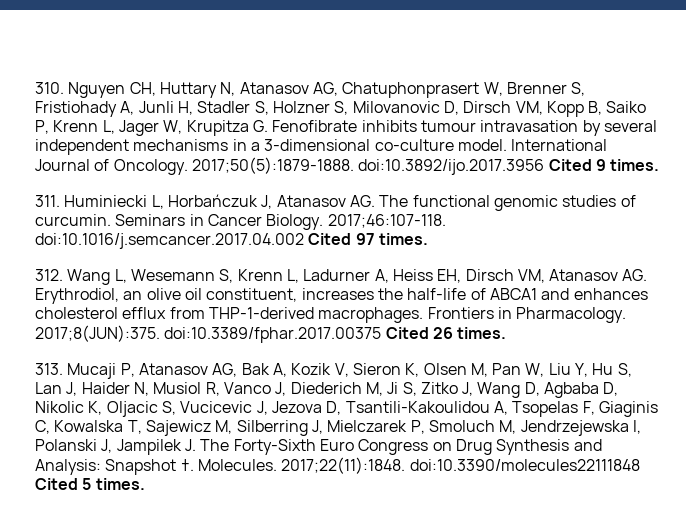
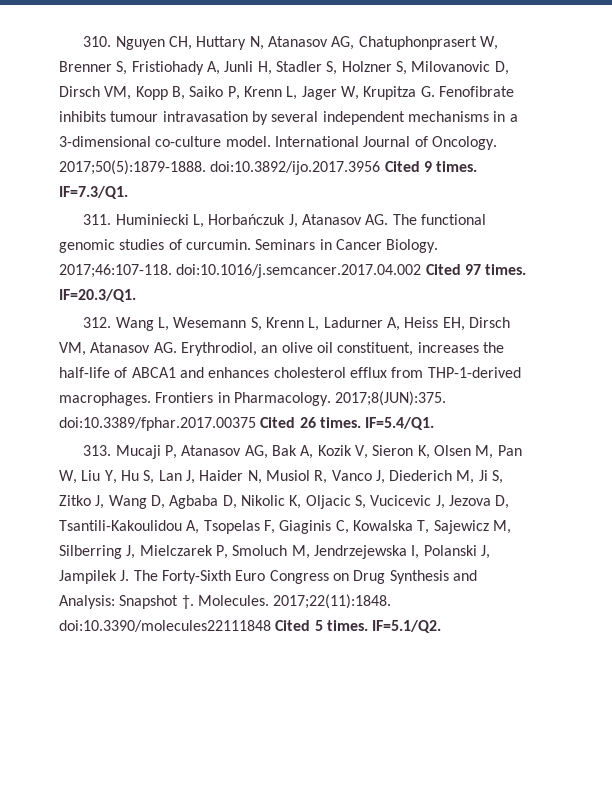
+ IF=7.3/Q1.
+ IF=20.3/Q1.
+ IF=5.4/Q1.
+ IF=5.1/Q2.

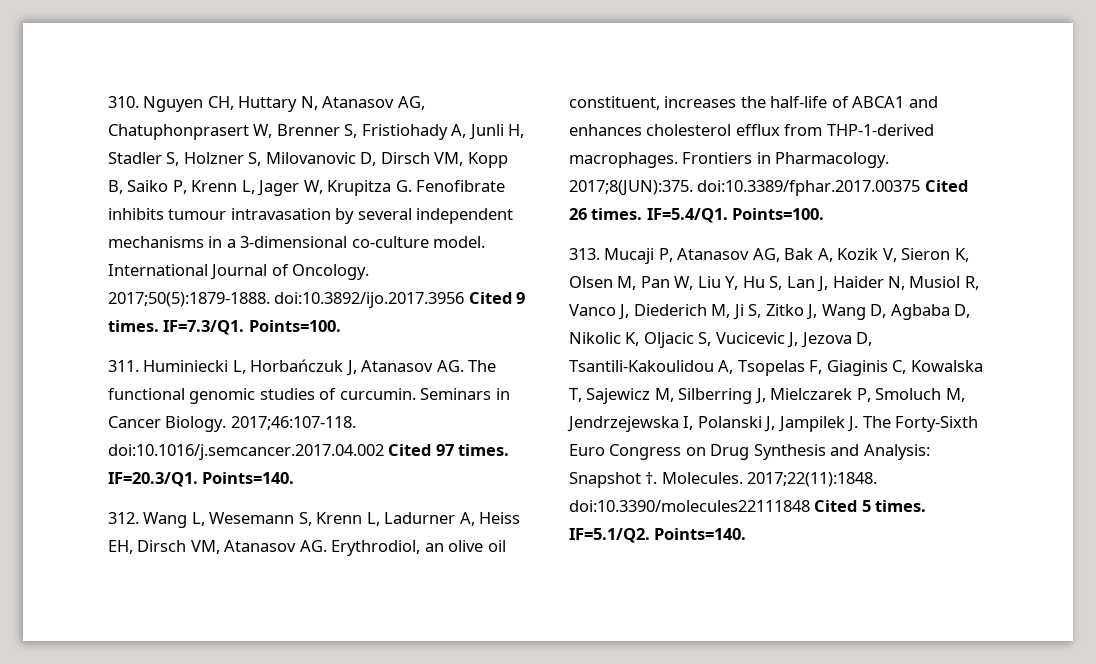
- IF=7.3/Q1.
+ IF=7.3/Q1. Points=100.
- IF=20.3/Q1.
+ IF=20.3/Q1. Points=140.
- IF=5.4/Q1.
+ IF=5.4/Q1. Points=100.
- IF=5.1/Q2.
+ IF=5.1/Q2. Points=140.

